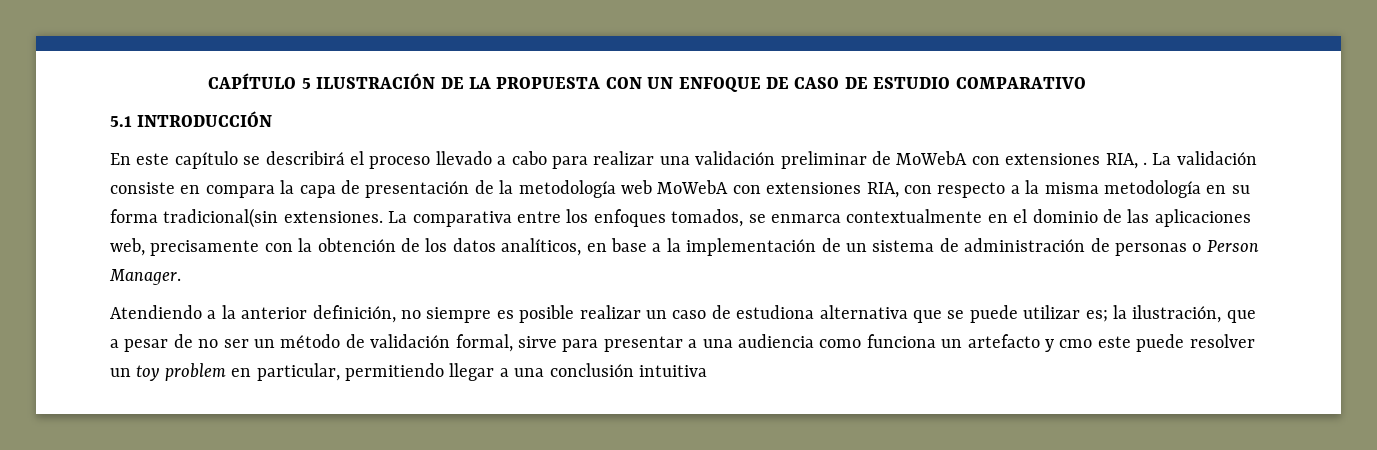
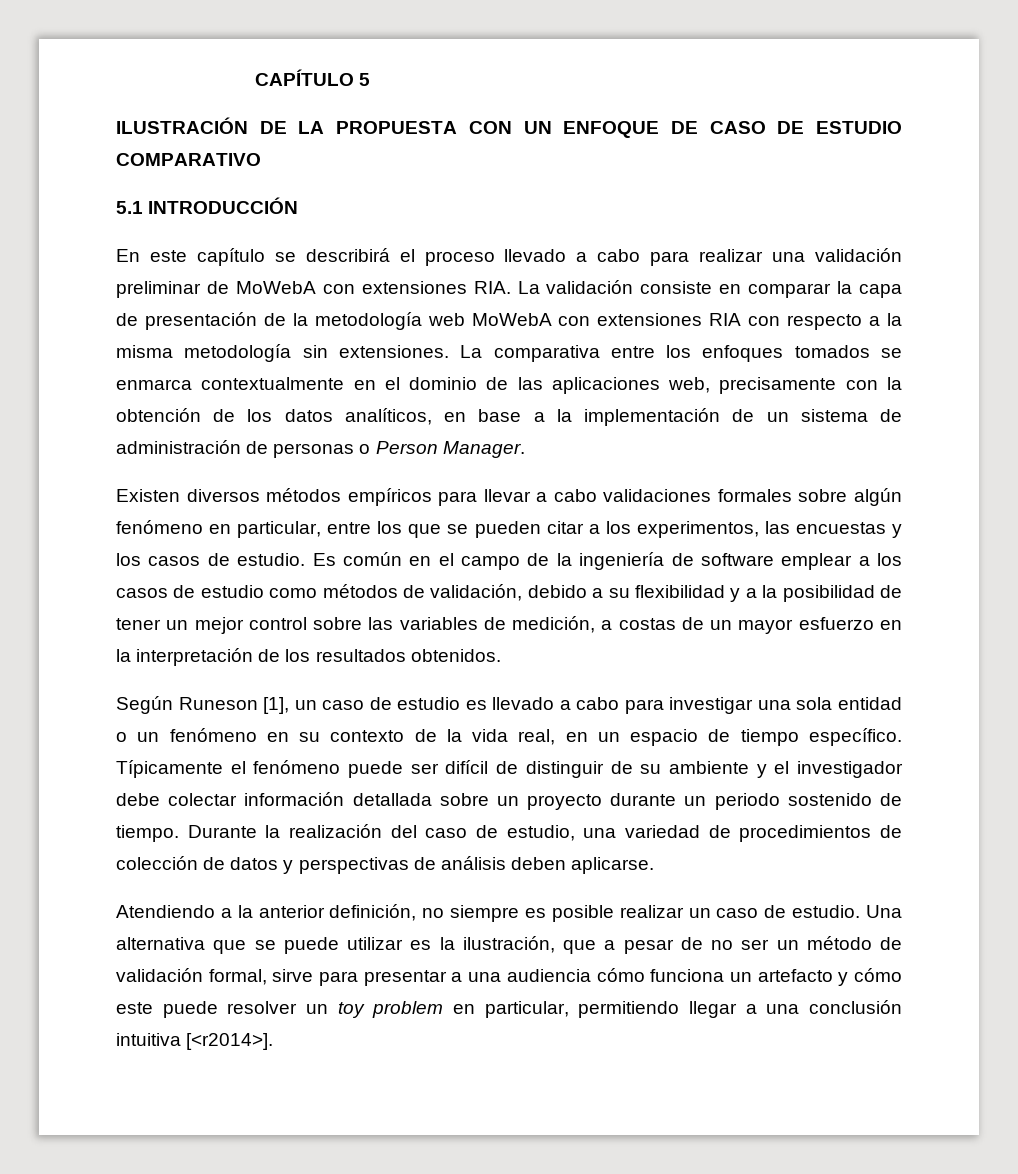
- CAPÍTULO 5 ILUSTRACIÓN DE LA PROPUESTA CON UN ENFOQUE DE CASO DE ESTUDIO COMPARATIVO
+ CAPÍTULO 5
+ ILUSTRACIÓN DE LA PROPUESTA CON UN ENFOQUE DE CASO DE ESTUDIO COMPARATIVO
- En este capítulo se describirá el proceso llevado a cabo para realizar una validación preliminar de MoWebA con extensiones RIA, . La validación consiste en compara la capa de presentación de la metodología web MoWebA con extensiones RIA, con respecto a la misma metodología en su forma tradicional(sin extensiones.
+ En este capítulo se describirá el proceso llevado a cabo para realizar una validación preliminar de MoWebA con extensiones RIA. La validación consiste en comparar la capa de presentación de la metodología web MoWebA con extensiones RIA con respecto a la misma metodología sin extensiones.
- La comparativa entre los enfoques tomados, se enmarca contextualmente en el dominio de las aplicaciones web, precisamente con la obtención de los datos analíticos, en base a la implementación de un sistema de administración de personas o Person Manager.
+ La comparativa entre los enfoques tomados se enmarca contextualmente en el dominio de las aplicaciones web, precisamente con la obtención de los datos analíticos, en base a la implementación de un sistema de administración de personas o Person Manager.
+ Existen diversos métodos empíricos para llevar a cabo validaciones formales sobre algún fenómeno en particular, entre los que se pueden citar a los experimentos, las encuestas y los casos de estudio. Es común en el campo de la ingeniería de software emplear a los casos de estudio como métodos de validación, debido a su flexibilidad y a la posibilidad de tener un mejor control sobre las variables de medición, a costas de un mayor esfuerzo en la interpretación de los resultados obtenidos.
+ Según Runeson [1], un caso de estudio es llevado a cabo para investigar una sola entidad o un fenómeno en su contexto de la vida real, en un espacio de tiempo específico. Típicamente el fenómeno puede ser difícil de distinguir de su ambiente y el investigador debe colectar información detallada sobre un proyecto durante un periodo sostenido de tiempo. Durante la realización del caso de estudio, una variedad de procedimientos de colección de datos y perspectivas de análisis deben aplicarse.
- Atendiendo a la anterior definición, no siempre es posible realizar un caso de estudiona alternativa que se puede utilizar es; la ilustración, que a pesar de no ser un método de validación formal, sirve para presentar a una audiencia como funciona un artefacto y cmo este puede resolver un toy problem en particular, permitiendo llegar a una conclusión intuitiva
+ Atendiendo a la anterior definición, no siempre es posible realizar un caso de estudio. Una alternativa que se puede utilizar es la ilustración, que a pesar de no ser un método de validación formal, sirve para presentar a una audiencia cómo funciona un artefacto y cómo este puede resolver un toy problem en particular, permitiendo llegar a una conclusión intuitiva [<r2014>].

